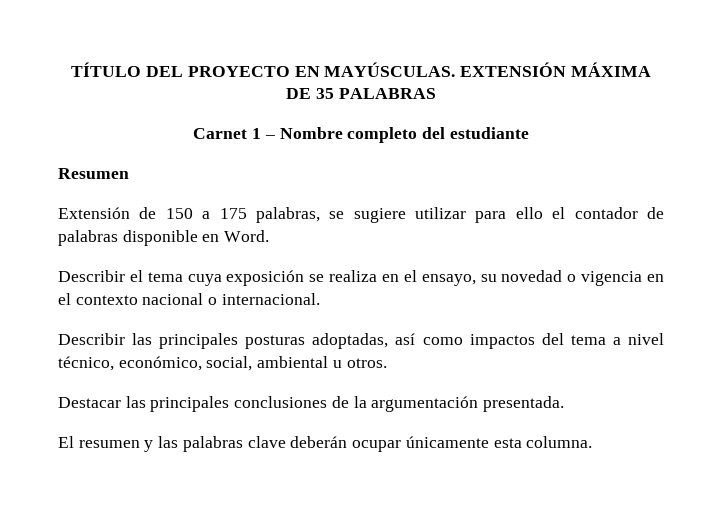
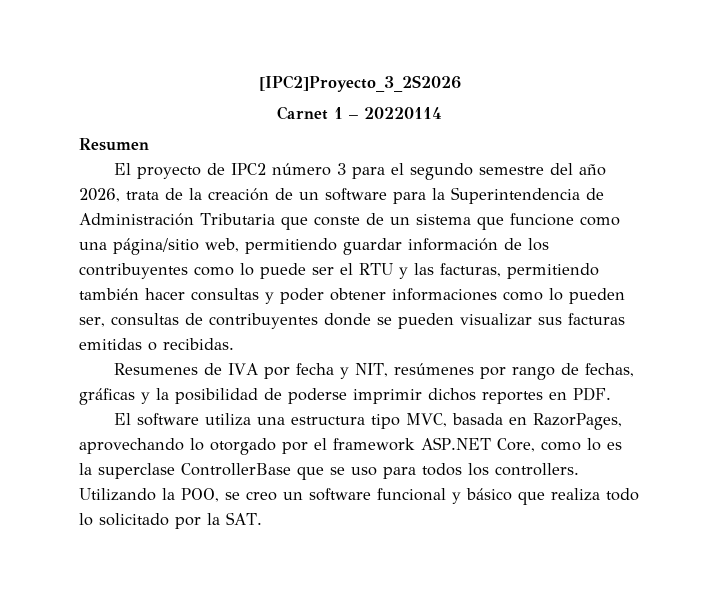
- TÍTULO DEL PROYECTO EN MAYÚSCULAS. EXTENSIÓN MÁXIMA DE 35 PALABRAS
- Carnet 1 – Nombre completo del estudiante
+ [IPC2]Proyecto_3_2S2026
+ Carnet 1 – 20220114
  Resumen
- Extensión de 150 a 175 palabras, se sugiere utilizar para ello el contador de palabras disponible en Word.
- Describir el tema cuya exposición se realiza en el ensayo, su novedad o vigencia en el contexto nacional o internacional.
- Describir las principales posturas adoptadas, así como impactos del tema a nivel técnico, económico, social, ambiental u otros.
- Destacar las principales conclusiones de la argumentación presentada.
- El resumen y las palabras clave deberán ocupar únicamente esta columna.
+ El proyecto de IPC2 número 3 para el segundo semestre del año 2026, trata de la creación de un software para la Superintendencia de Administración Tributaria que conste de un sistema que funcione como una página/sitio web, permitiendo guardar información de los contribuyentes como lo puede ser el RTU y las facturas, permitiendo también hacer consultas y poder obtener informaciones como lo pueden ser, consultas de contribuyentes donde se pueden visualizar sus facturas emitidas o recibidas.
+ Resumenes de IVA por fecha y NIT, resúmenes por rango de fechas, gráficas y la posibilidad de poderse imprimir dichos reportes en PDF.
+ El software utiliza una estructura tipo MVC, basada en RazorPages, aprovechando lo otorgado por el framework ASP.NET Core, como lo es la superclase ControllerBase que se uso para todos los controllers. Utilizando la POO, se creo un software funcional y básico que realiza todo lo solicitado por la SAT.

